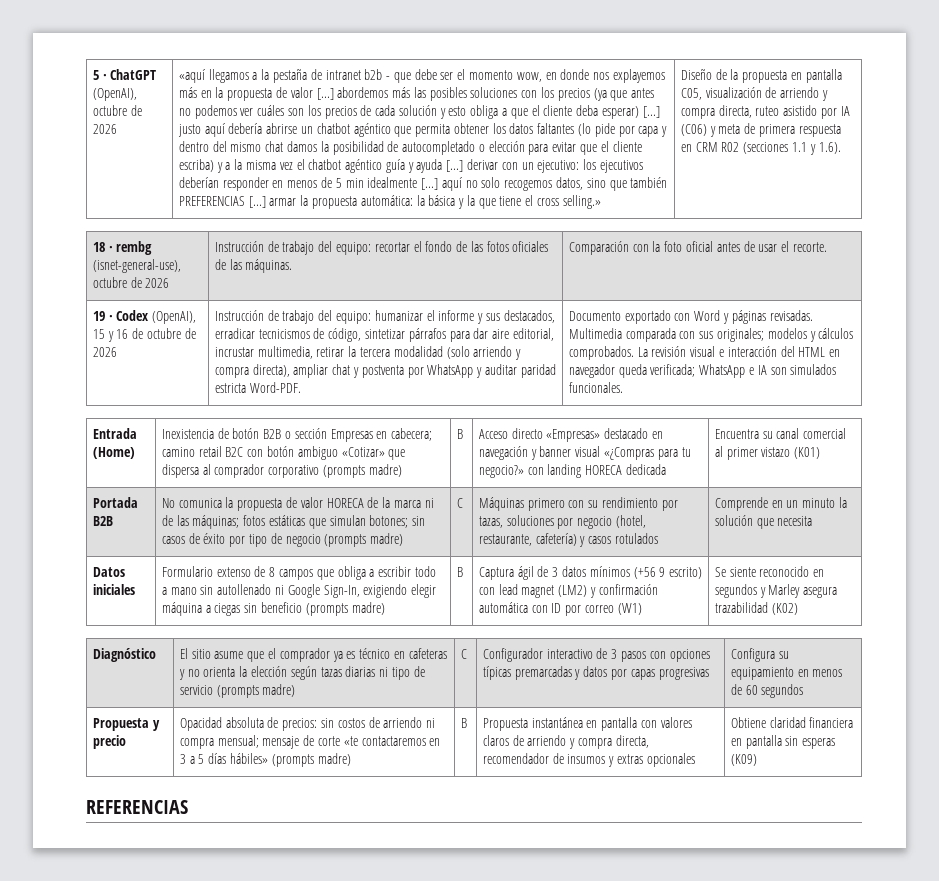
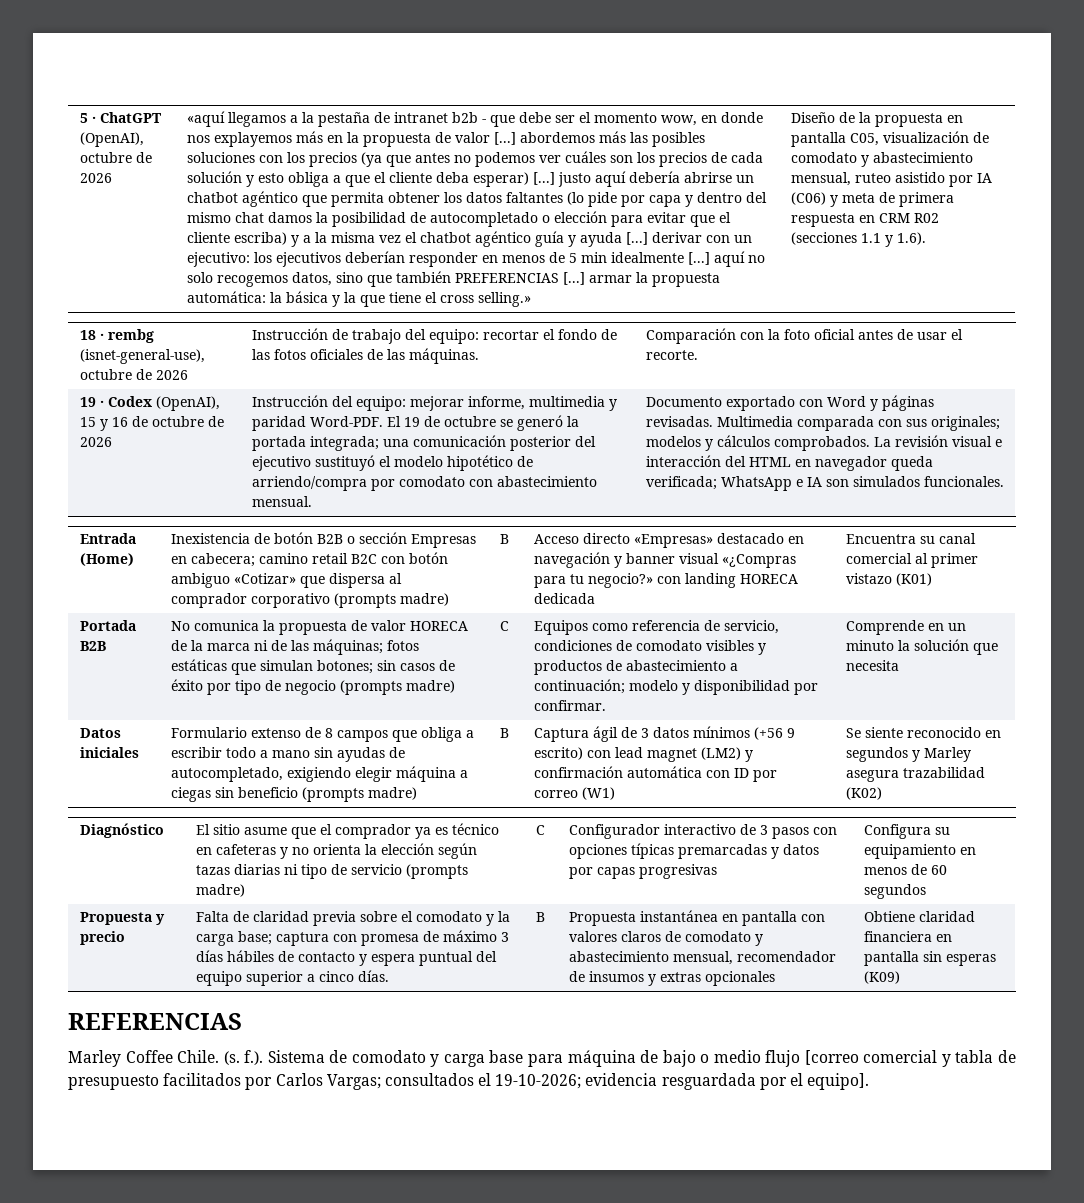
- Diseño de la propuesta en pantalla C05, visualización de arriendo y compra directa, ruteo asistido por IA (C06) y meta de primera respuesta en CRM R02 (secciones 1.1 y 1.6).
+ Diseño de la propuesta en pantalla C05, visualización de comodato y abastecimiento mensual, ruteo asistido por IA (C06) y meta de primera respuesta en CRM R02 (secciones 1.1 y 1.6).
- Instrucción de trabajo del equipo: humanizar el informe y sus destacados, erradicar tecnicismos de código, sintetizar párrafos para dar aire editorial, incrustar multimedia, retirar la tercera modalidad (solo arriendo y compra directa), ampliar chat y postventa por WhatsApp y auditar paridad estricta Word-PDF.
+ Instrucción del equipo: mejorar informe, multimedia y paridad Word-PDF. El 19 de octubre se generó la portada integrada; una comunicación posterior del ejecutivo sustituyó el modelo hipotético de arriendo/compra por comodato con abastecimiento mensual.
- Máquinas primero con su rendimiento por tazas, soluciones por negocio (hotel, restaurante, cafetería) y casos rotulados
+ Equipos como referencia de servicio, condiciones de comodato visibles y productos de abastecimiento a continuación; modelo y disponibilidad por confirmar.
- Formulario extenso de 8 campos que obliga a escribir todo a mano sin autollenado ni Google Sign-In, exigiendo elegir máquina a ciegas sin beneficio (prompts madre)
+ Formulario extenso de 8 campos que obliga a escribir todo a mano sin ayudas de autocompletado, exigiendo elegir máquina a ciegas sin beneficio (prompts madre)
- Opacidad absoluta de precios: sin costos de arriendo ni compra mensual; mensaje de corte «te contactaremos en 3 a 5 días hábiles» (prompts madre)
+ Falta de claridad previa sobre el comodato y la carga base; captura con promesa de máximo 3 días hábiles de contacto y espera puntual del equipo superior a cinco días.
- Propuesta instantánea en pantalla con valores claros de arriendo y compra directa, recomendador de insumos y extras opcionales
+ Propuesta instantánea en pantalla con valores claros de comodato y abastecimiento mensual, recomendador de insumos y extras opcionales
+ Marley Coffee Chile. (s. f.). Sistema de comodato y carga base para máquina de bajo o medio flujo [correo comercial y tabla de presupuesto facilitados por Carlos Vargas; consultados el 19-10-2026; evidencia resguardada por el equipo].

